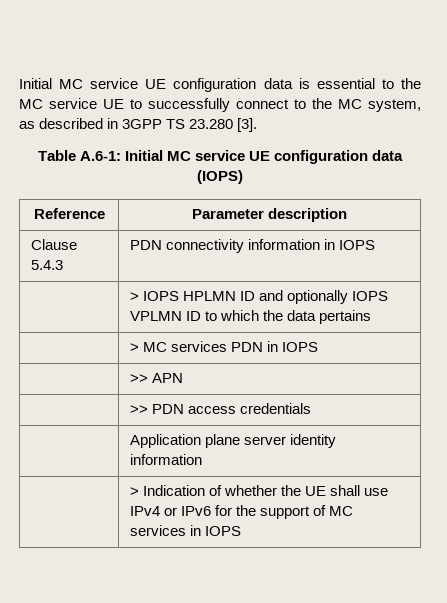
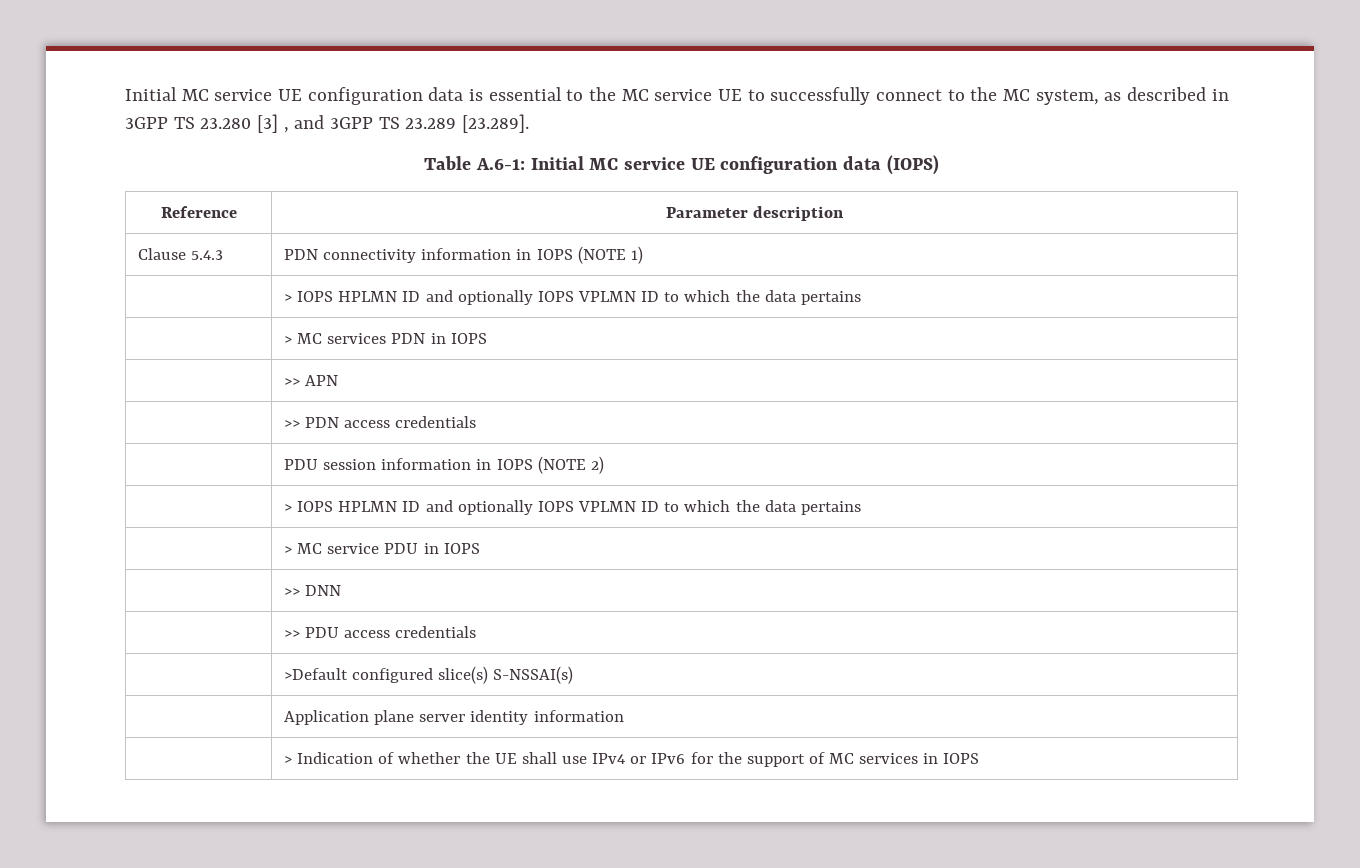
- Initial MC service UE configuration data is essential to the MC service UE to successfully connect to the MC system, as described in 3GPP TS 23.280 [3].
+ Initial MC service UE configuration data is essential to the MC service UE to successfully connect to the MC system, as described in 3GPP TS 23.280 [3] , and 3GPP TS 23.289 [23.289].
- Clause 5.4.3 | PDN connectivity information in IOPS
+ Clause 5.4.3 | PDN connectivity information in IOPS (NOTE 1)
+ | PDU session information in IOPS (NOTE 2)
+ | > IOPS HPLMN ID and optionally IOPS VPLMN ID to which the data pertains
+ | > MC service PDU in IOPS
+ | >> DNN
+ | >> PDU access credentials
+ | >Default configured slice(s) S-NSSAI(s)

